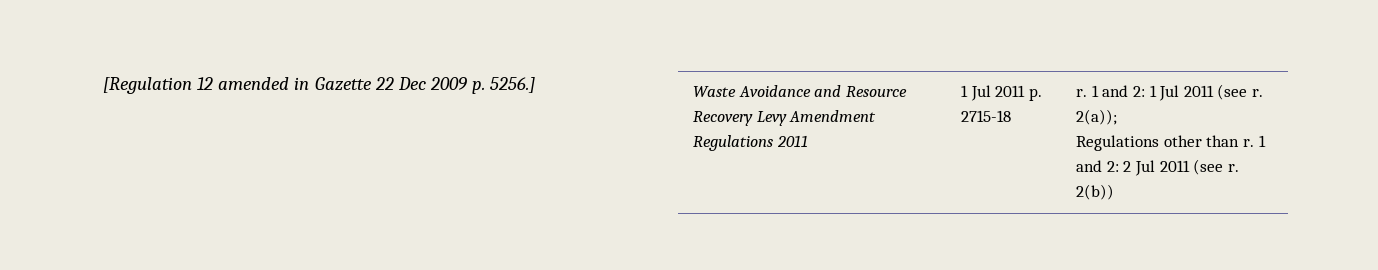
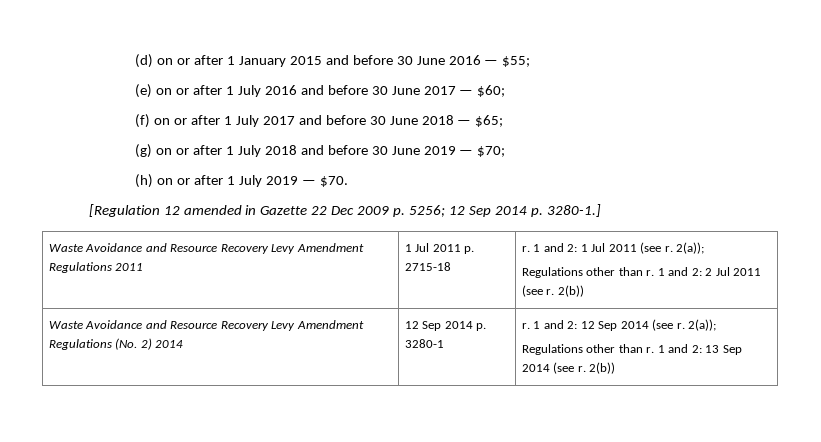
+ (d) on or after 1 January 2015 and before 30 June 2016 — $55;
+ (e) on or after 1 July 2016 and before 30 June 2017 — $60;
+ (f) on or after 1 July 2017 and before 30 June 2018 — $65;
+ (g) on or after 1 July 2018 and before 30 June 2019 — $70;
+ (h) on or after 1 July 2019 — $70.
- [Regulation 12 amended in Gazette 22 Dec 2009 p. 5256.]
+ [Regulation 12 amended in Gazette 22 Dec 2009 p. 5256; 12 Sep 2014 p. 3280-1.]
+ Waste Avoidance and Resource Recovery Levy Amendment Regulations (No. 2) 2014 | 12 Sep 2014 p. 3280-1 | r. 1 and 2: 12 Sep 2014 (see r. 2(a));
+ Regulations other than r. 1 and 2: 13 Sep 2014 (see r. 2(b))

